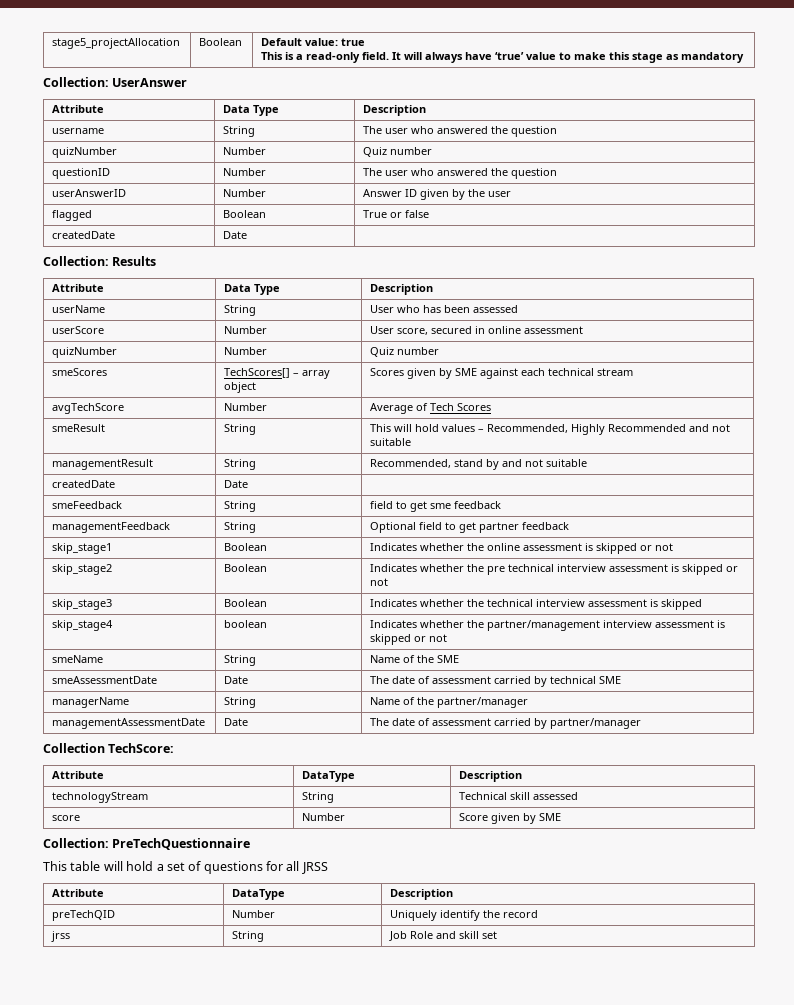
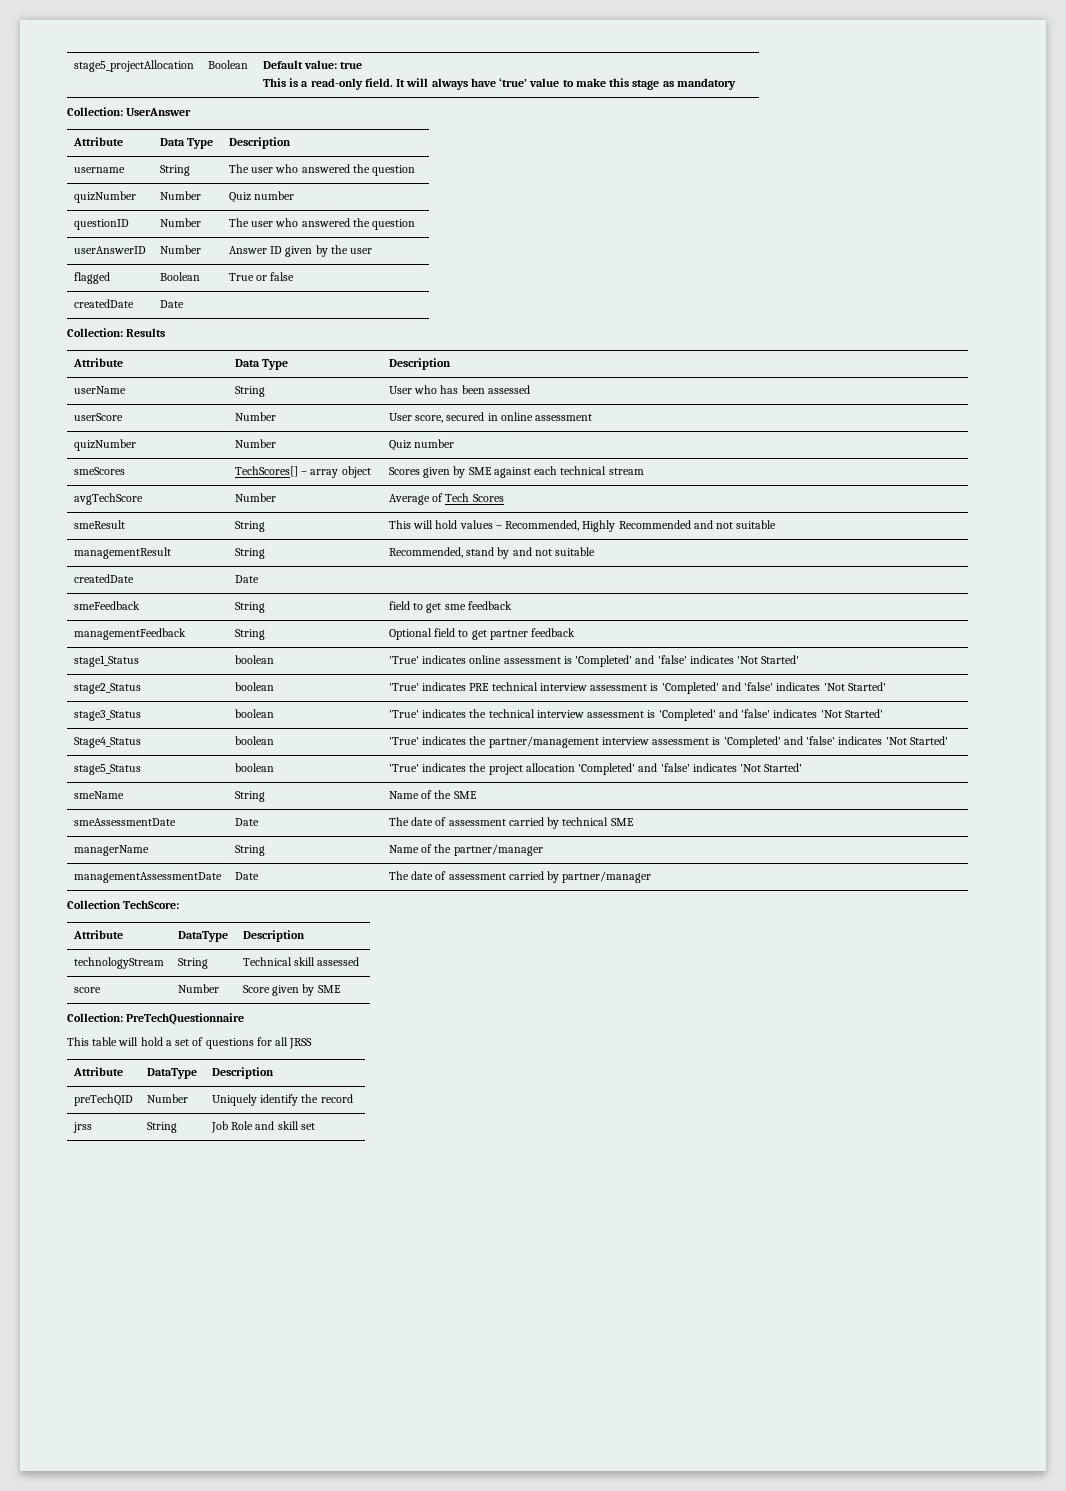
- skip_stage1 | Boolean | Indicates whether the online assessment is skipped or not
- skip_stage2 | Boolean | Indicates whether the pre technical interview assessment is skipped or not
- skip_stage3 | Boolean | Indicates whether the technical interview assessment is skipped
- skip_stage4 | boolean | Indicates whether the partner/management interview assessment is skipped or not
+ stage1_Status | boolean | 'True' indicates online assessment is 'Completed' and 'false' indicates 'Not Started'
+ stage2_Status | boolean | 'True' indicates PRE technical interview assessment is 'Completed' and 'false' indicates 'Not Started'
+ stage3_Status | boolean | 'True' indicates the technical interview assessment is 'Completed' and 'false' indicates 'Not Started'
+ Stage4_Status | boolean | 'True' indicates the partner/management interview assessment is 'Completed' and 'false' indicates 'Not Started'
+ stage5_Status | boolean | 'True' indicates the project allocation 'Completed' and 'false' indicates 'Not Started'

